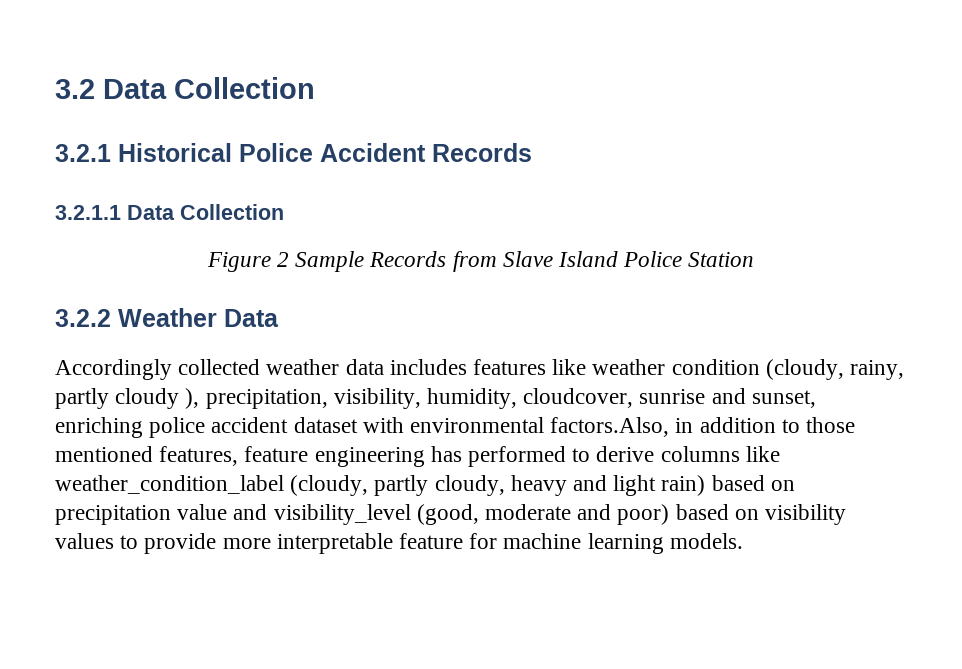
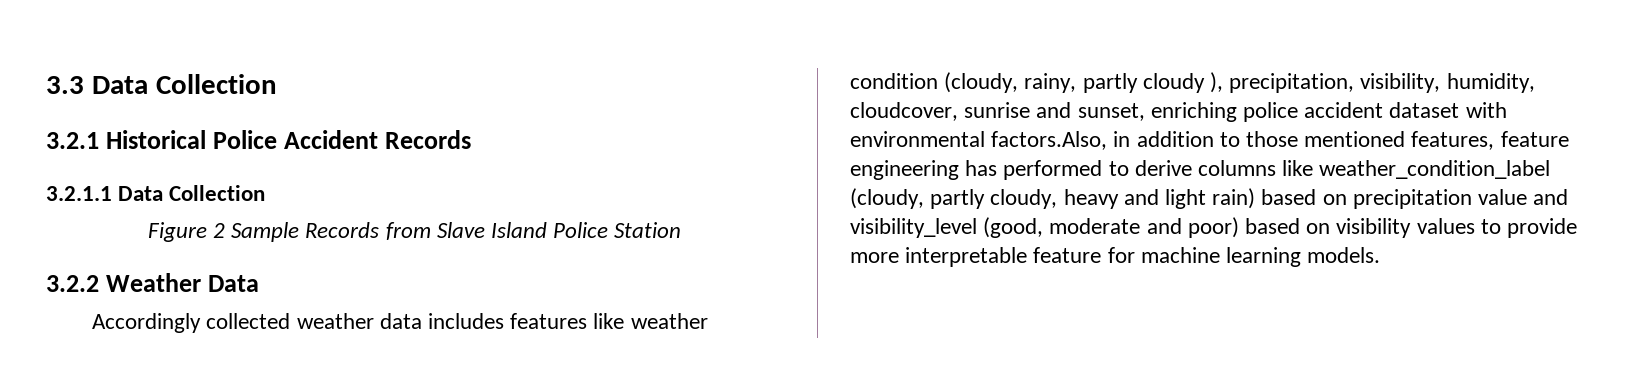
- 3.2 Data Collection
+ 3.3 Data Collection

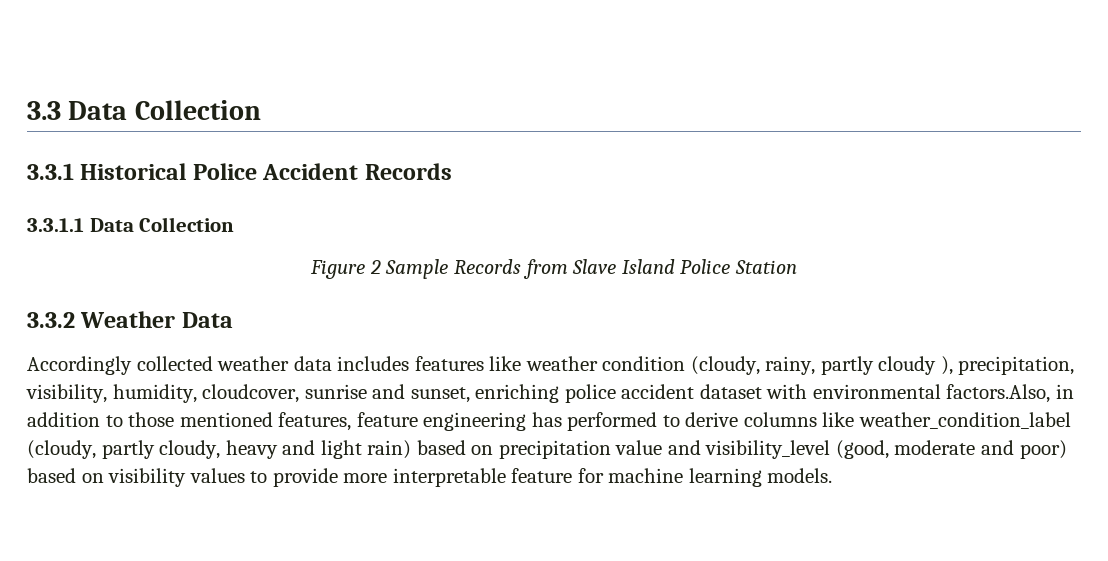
- 3.2.1 Historical Police Accident Records
+ 3.3.1 Historical Police Accident Records
- 3.2.1.1 Data Collection
+ 3.3.1.1 Data Collection
- 3.2.2 Weather Data
+ 3.3.2 Weather Data

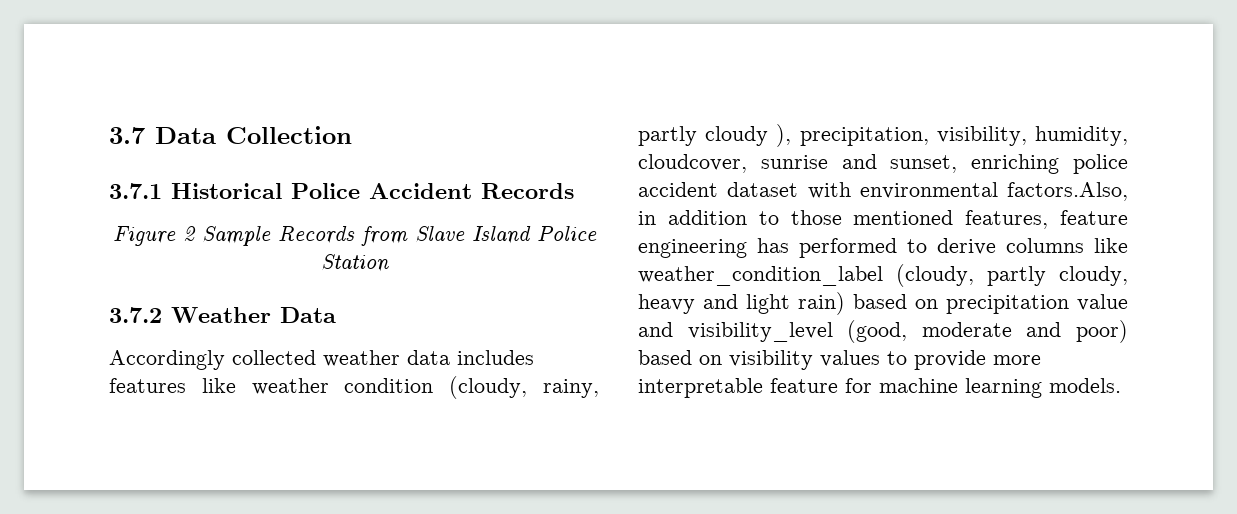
- 3.3 Data Collection
- 3.3.1 Historical Police Accident Records
+ 3.7 Data Collection
+ 3.7.1 Historical Police Accident Records
- 3.3.1.1 Data Collection
- 3.3.2 Weather Data
+ 3.7.2 Weather Data

